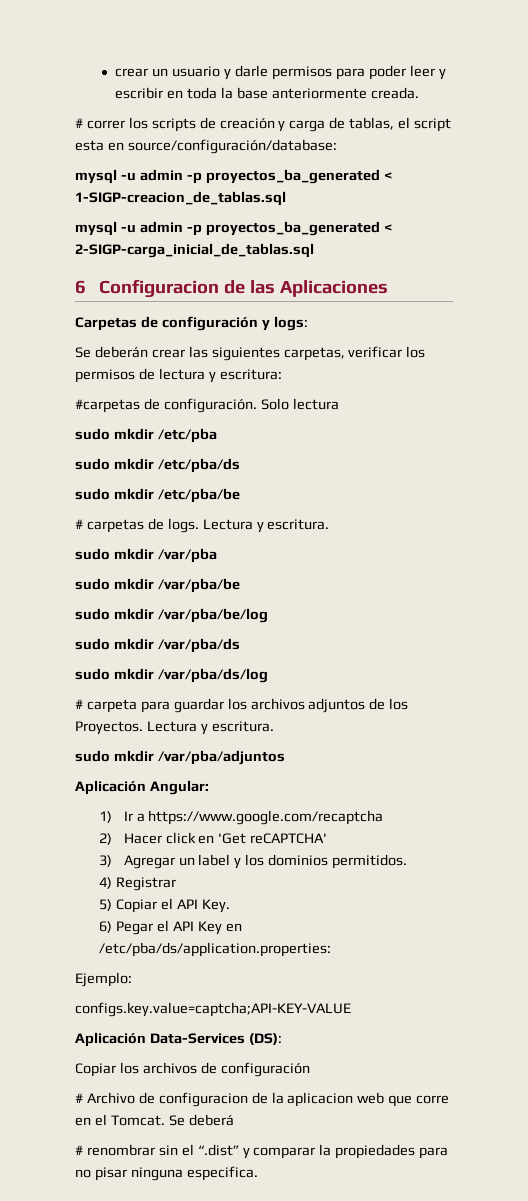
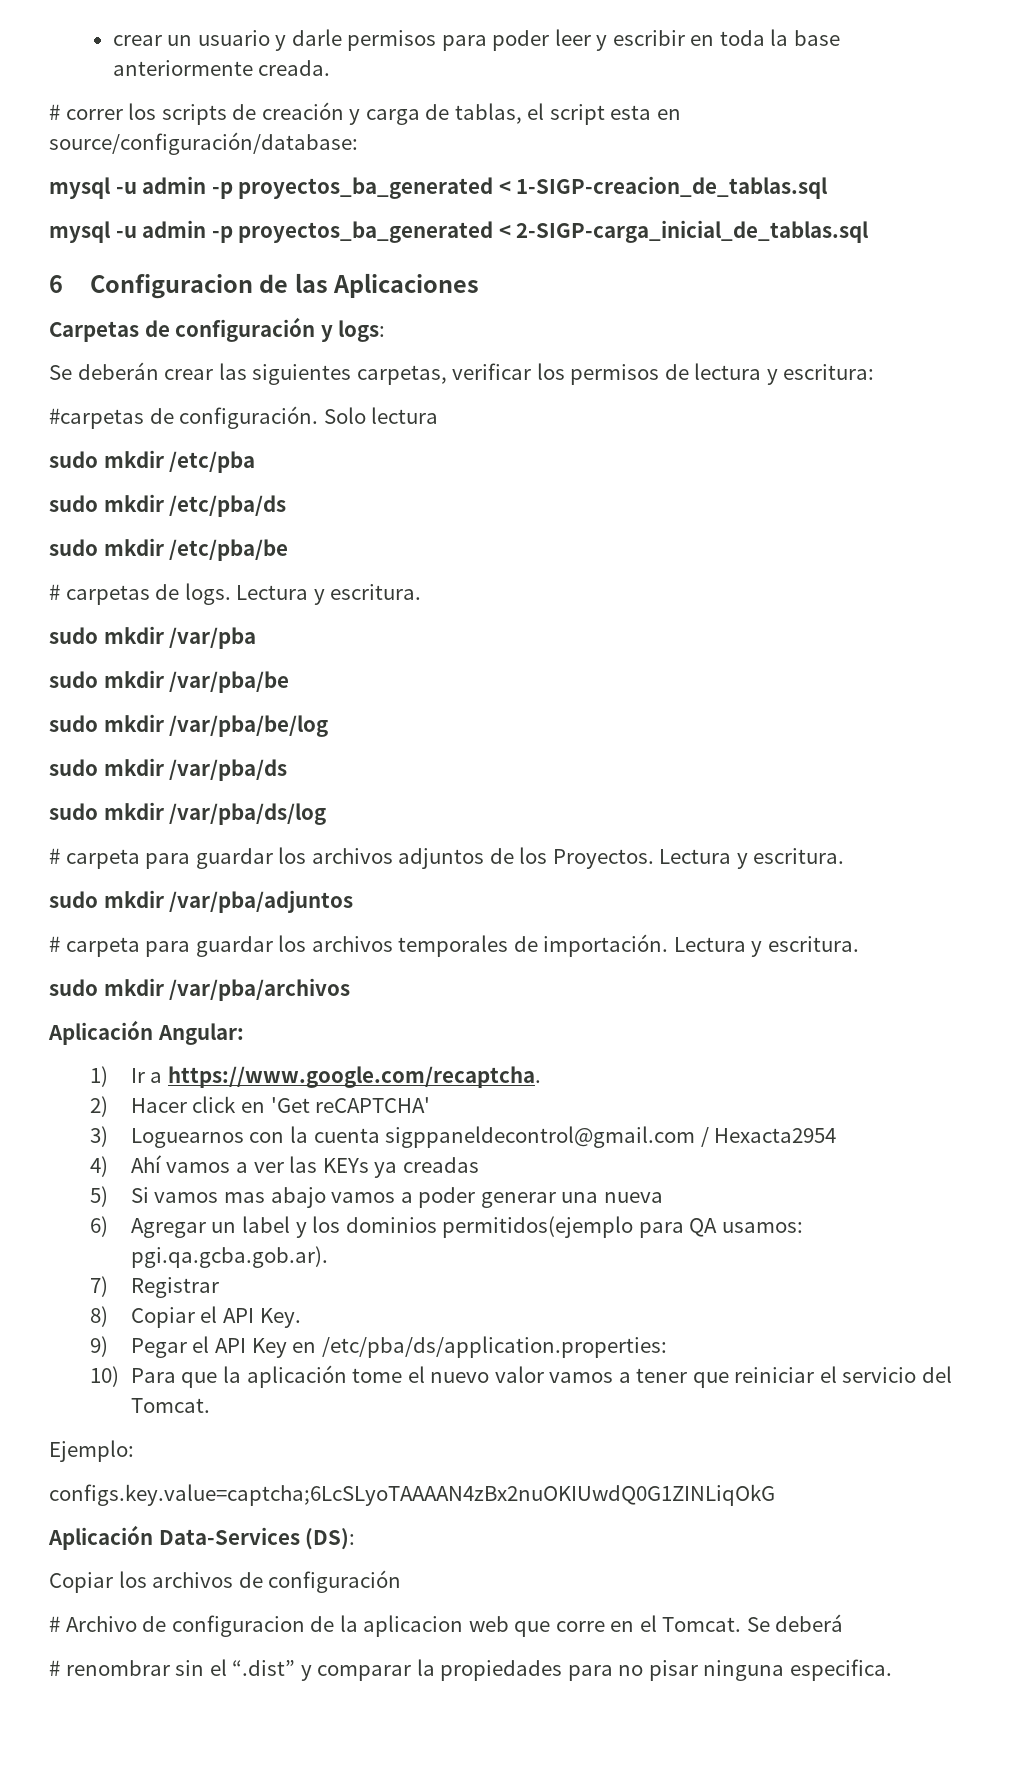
+ # carpeta para guardar los archivos temporales de importación. Lectura y escritura.
+ sudo mkdir /var/pba/archivos
- 1) Ir a https://www.google.com/recaptcha
+ 1) Ir a https://www.google.com/recaptcha.
- 3) Agregar un label y los dominios permitidos.
- 4) Registrar
+ 3) Loguearnos con la cuenta sigppaneldecontrol@gmail.com / Hexacta2954
+ 4) Ahí vamos a ver las KEYs ya creadas
+ 5) Si vamos mas abajo vamos a poder generar una nueva
+ 6) Agregar un label y los dominios permitidos(ejemplo para QA usamos: pgi.qa.gcba.gob.ar).
+ 7) Registrar
- 5) Copiar el API Key.
+ 8) Copiar el API Key.
- 6) Pegar el API Key en /etc/pba/ds/application.properties:
+ 9) Pegar el API Key en /etc/pba/ds/application.properties:
+ 10) Para que la aplicación tome el nuevo valor vamos a tener que reiniciar el servicio del Tomcat.
- configs.key.value=captcha;API-KEY-VALUE
+ configs.key.value=captcha;6LcSLyoTAAAAN4zBx2nuOKIUwdQ0G1ZINLiqOkG

